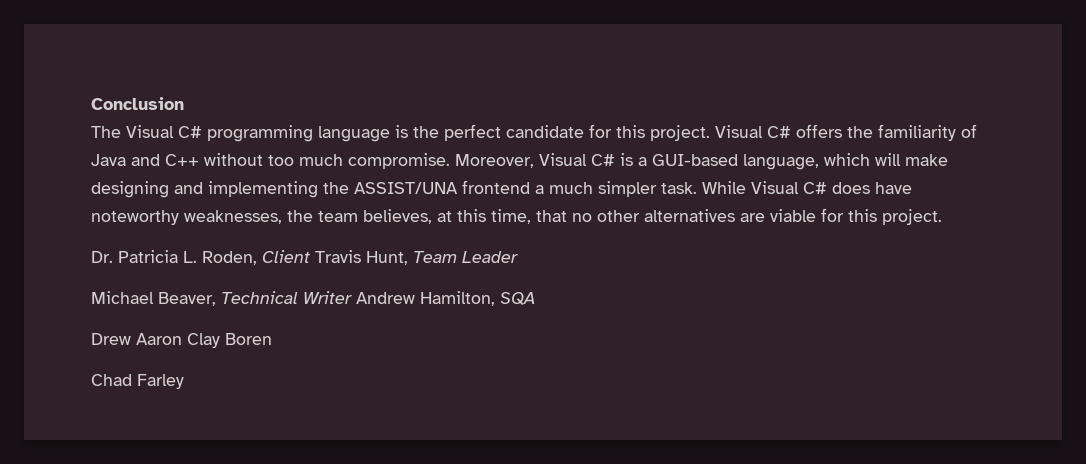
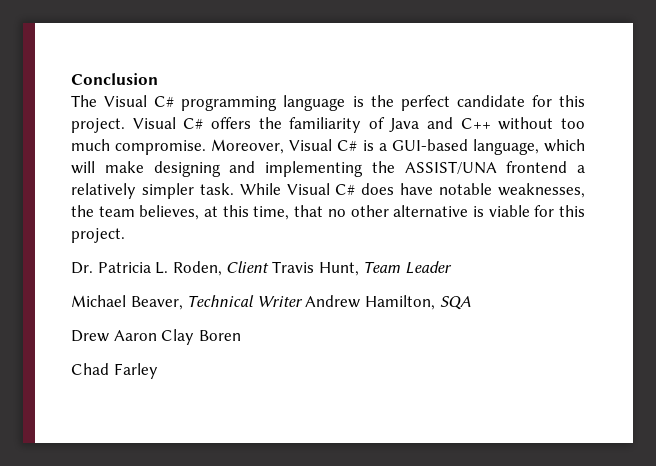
- Moreover, Visual C# is a GUI-based language, which will make designing and implementing the ASSIST/UNA frontend a much simpler task.
+ Moreover, Visual C# is a GUI-based language, which will make designing and implementing the ASSIST/UNA frontend a relatively simpler task.
- While Visual C# does have noteworthy weaknesses, the team believes, at this time, that no other alternatives are viable for this project.
+ While Visual C# does have notable weaknesses, the team believes, at this time, that no other alternative is viable for this project.

